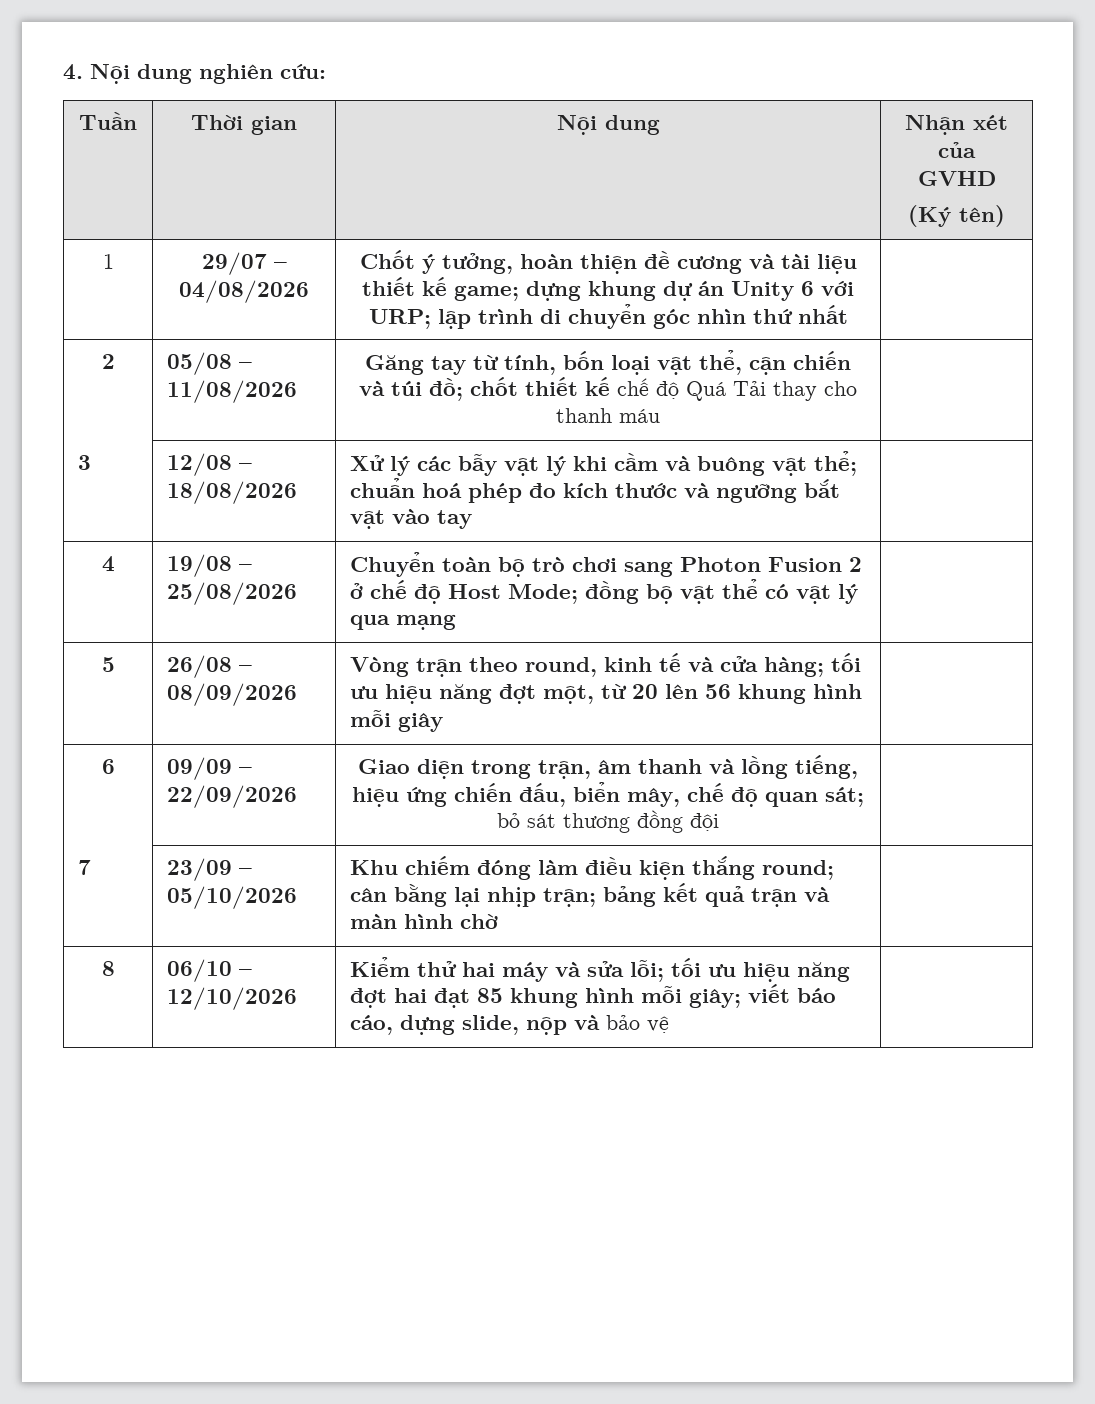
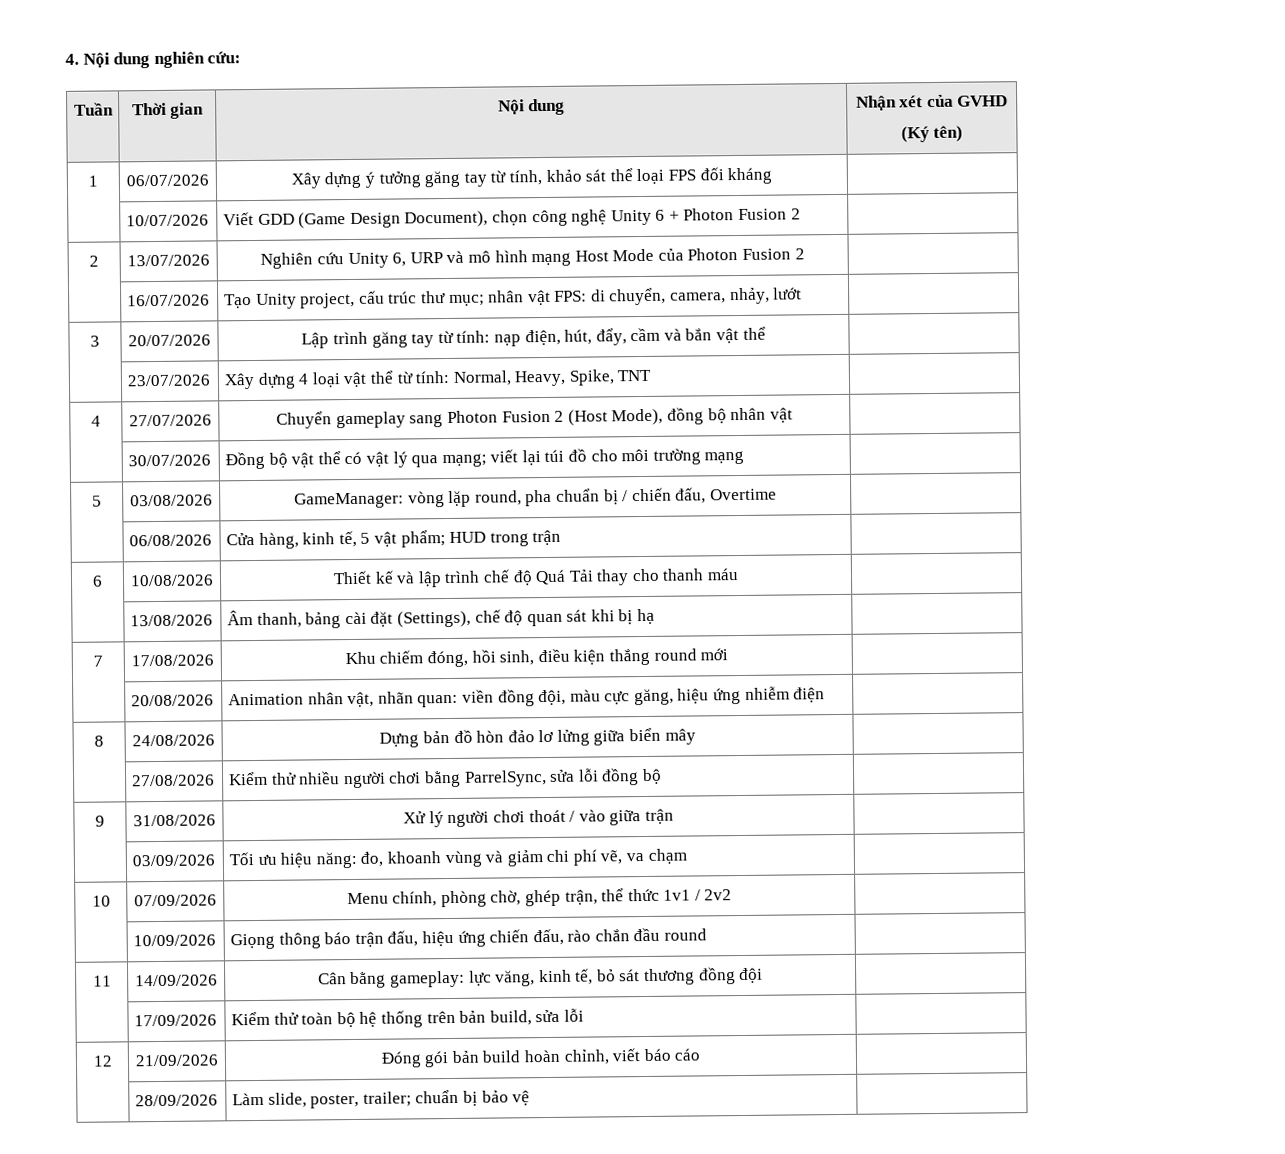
- 1 | 29/07 – 04/08/2026 | Chốt ý tưởng, hoàn thiện đề cương và tài liệu thiết kế game; dựng khung dự án Unity 6 với URP; lập trình di chuyển góc nhìn thứ nhất |
- 2 | 05/08 – 11/08/2026 | Găng tay từ tính, bốn loại vật thể, cận chiến và túi đồ; chốt thiết kế chế độ Quá Tải thay cho thanh máu |
+ 1 | 06/07/2026 | Xây dựng ý tưởng găng tay từ tính, khảo sát thể loại FPS đối kháng |
+ | 10/07/2026 | Viết GDD (Game Design Document), chọn công nghệ Unity 6 + Photon Fusion 2 |
+ 2 | 13/07/2026 | Nghiên cứu Unity 6, URP và mô hình mạng Host Mode của Photon Fusion 2 |
+ | 16/07/2026 | Tạo Unity project, cấu trúc thư mục; nhân vật FPS: di chuyển, camera, nhảy, lướt |
+ 3 | 20/07/2026 | Lập trình găng tay từ tính: nạp điện, hút, đẩy, cầm và bắn vật thể |
+ | 23/07/2026 | Xây dựng 4 loại vật thể từ tính: Normal, Heavy, Spike, TNT |
+ 4 | 27/07/2026 | Chuyển gameplay sang Photon Fusion 2 (Host Mode), đồng bộ nhân vật |
+ | 30/07/2026 | Đồng bộ vật thể có vật lý qua mạng; viết lại túi đồ cho môi trường mạng |
+ 5 | 03/08/2026 | GameManager: vòng lặp round, pha chuẩn bị / chiến đấu, Overtime |
+ | 06/08/2026 | Cửa hàng, kinh tế, 5 vật phẩm; HUD trong trận |
+ 6 | 10/08/2026 | Thiết kế và lập trình chế độ Quá Tải thay cho thanh máu |
- 3 | 12/08 – 18/08/2026 | Xử lý các bẫy vật lý khi cầm và buông vật thể; chuẩn hoá phép đo kích thước và ngưỡng bắt vật vào tay |
- 4 | 19/08 – 25/08/2026 | Chuyển toàn bộ trò chơi sang Photon Fusion 2 ở chế độ Host Mode; đồng bộ vật thể có vật lý qua mạng |
- 5 | 26/08 – 08/09/2026 | Vòng trận theo round, kinh tế và cửa hàng; tối ưu hiệu năng đợt một, từ 20 lên 56 khung hình mỗi giây |
- 6 | 09/09 – 22/09/2026 | Giao diện trong trận, âm thanh và lồng tiếng, hiệu ứng chiến đấu, biển mây, chế độ quan sát; bỏ sát thương đồng đội |
+ | 13/08/2026 | Âm thanh, bảng cài đặt (Settings), chế độ quan sát khi bị hạ |
+ 7 | 17/08/2026 | Khu chiếm đóng, hồi sinh, điều kiện thắng round mới |
+ | 20/08/2026 | Animation nhân vật, nhãn quan: viền đồng đội, màu cực găng, hiệu ứng nhiễm điện |
+ 8 | 24/08/2026 | Dựng bản đồ hòn đảo lơ lửng giữa biển mây |
+ | 27/08/2026 | Kiểm thử nhiều người chơi bằng ParrelSync, sửa lỗi đồng bộ |
+ 9 | 31/08/2026 | Xử lý người chơi thoát / vào giữa trận |
+ | 03/09/2026 | Tối ưu hiệu năng: đo, khoanh vùng và giảm chi phí vẽ, va chạm |
+ 10 | 07/09/2026 | Menu chính, phòng chờ, ghép trận, thể thức 1v1 / 2v2 |
+ | 10/09/2026 | Giọng thông báo trận đấu, hiệu ứng chiến đấu, rào chắn đầu round |
+ 11 | 14/09/2026 | Cân bằng gameplay: lực văng, kinh tế, bỏ sát thương đồng đội |
- 7 | 23/09 – 05/10/2026 | Khu chiếm đóng làm điều kiện thắng round; cân bằng lại nhịp trận; bảng kết quả trận và màn hình chờ |
- 8 | 06/10 – 12/10/2026 | Kiểm thử hai máy và sửa lỗi; tối ưu hiệu năng đợt hai đạt 85 khung hình mỗi giây; viết báo cáo, dựng slide, nộp và bảo vệ |
+ | 17/09/2026 | Kiểm thử toàn bộ hệ thống trên bản build, sửa lỗi |
+ 12 | 21/09/2026 | Đóng gói bản build hoàn chỉnh, viết báo cáo |
+ | 28/09/2026 | Làm slide, poster, trailer; chuẩn bị bảo vệ |

